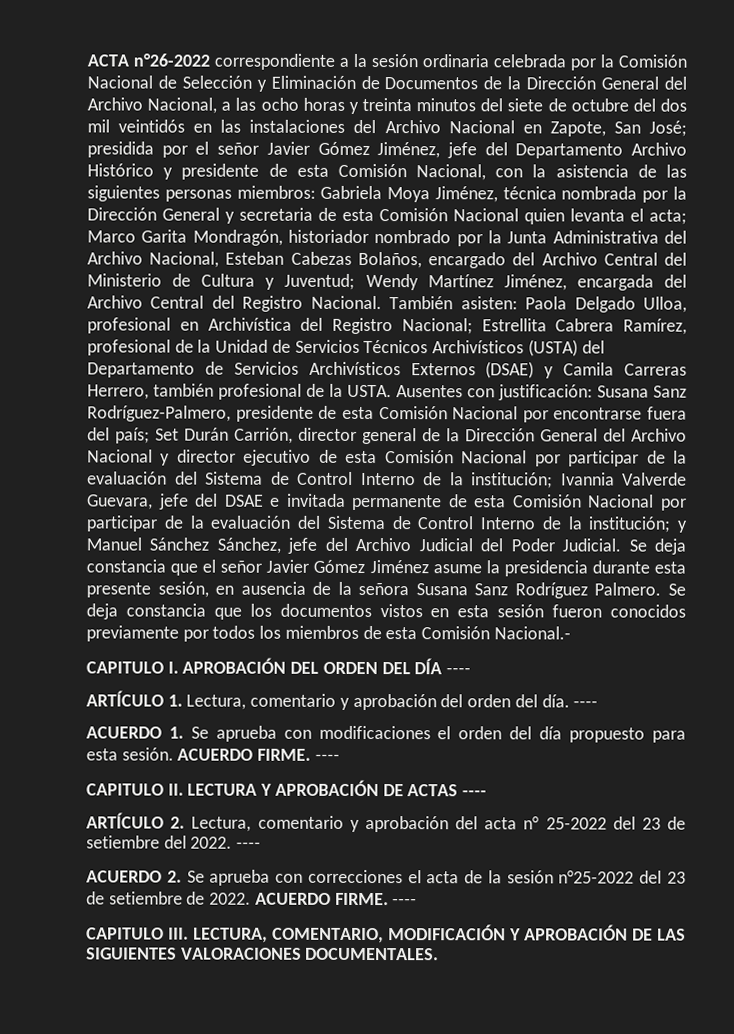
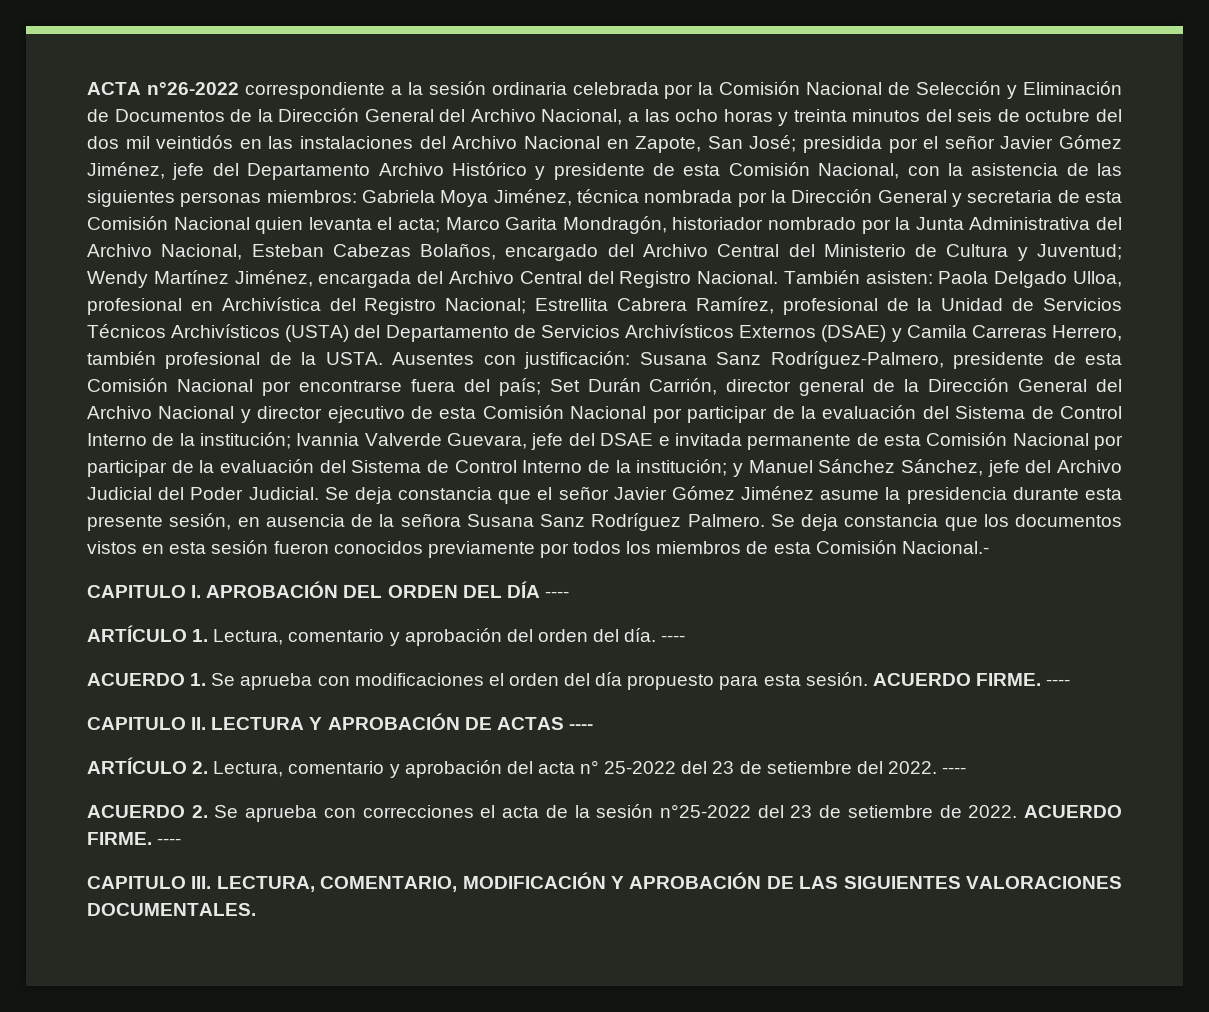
- ACTA n°26-2022 correspondiente a la sesión ordinaria celebrada por la Comisión Nacional de Selección y Eliminación de Documentos de la Dirección General del Archivo Nacional, a las ocho horas y treinta minutos del siete de octubre del dos mil veintidós en las instalaciones del Archivo Nacional en Zapote, San José;
+ ACTA n°26-2022 correspondiente a la sesión ordinaria celebrada por la Comisión Nacional de Selección y Eliminación de Documentos de la Dirección General del Archivo Nacional, a las ocho horas y treinta minutos del seis de octubre del dos mil veintidós en las instalaciones del Archivo Nacional en Zapote, San José;

